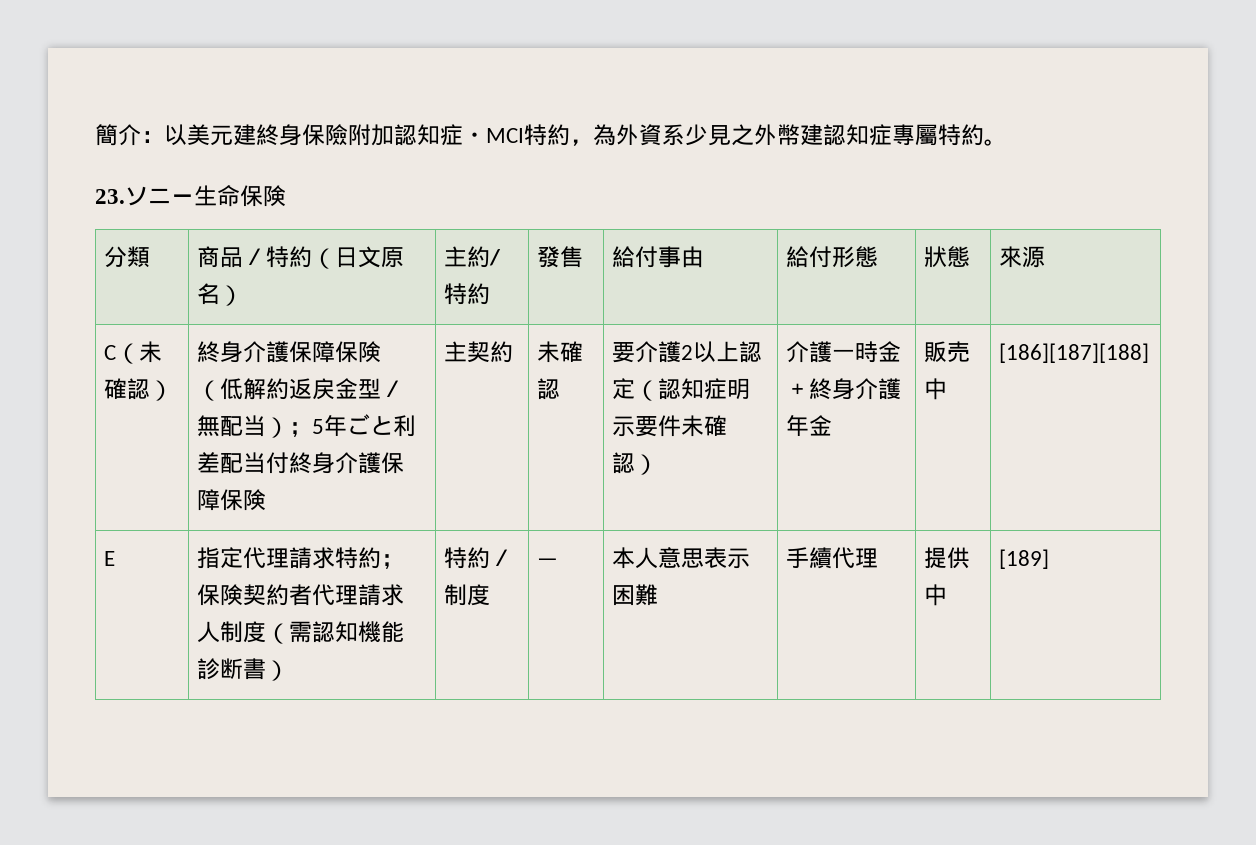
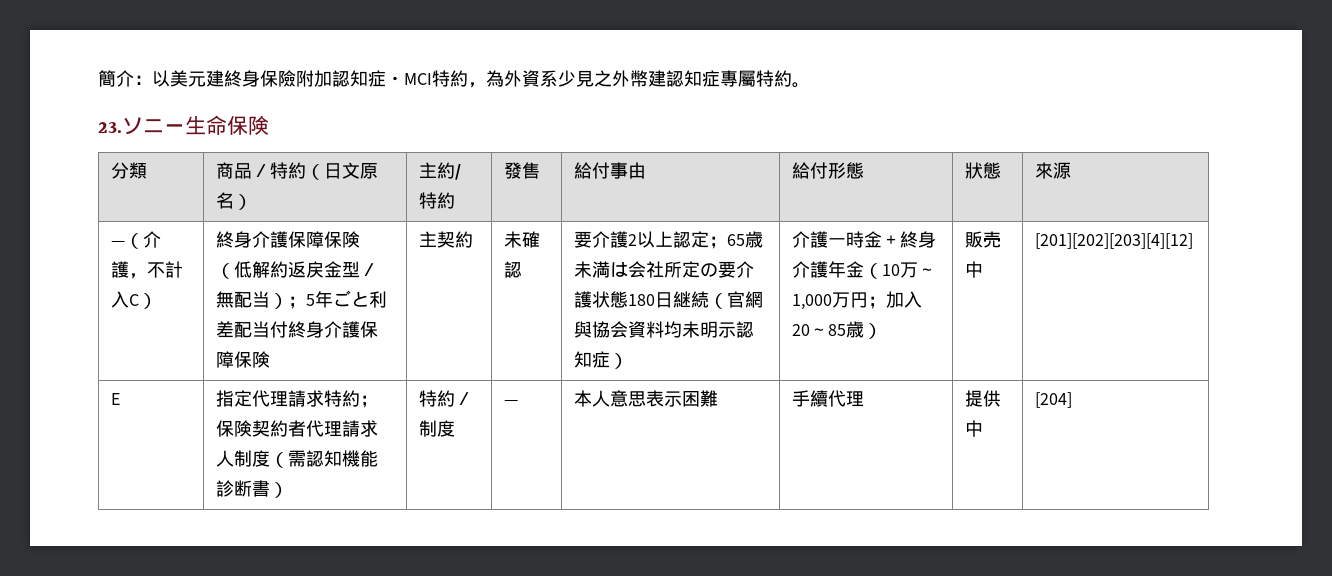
- C（未確認）
+ —（介護，不計入C）
- 要介護2以上認定（認知症明示要件未確認）
+ 要介護2以上認定；65歳未満は会社所定の要介護状態180日継続（官網與協会資料均未明示認知症）
- 介護一時金＋終身介護年金
+ 介護一時金＋終身介護年金（10万～1,000万円；加入20～85歳）
- [186][187][188]
+ [201][202][203][4][12]
- E | 指定代理請求特約；保険契約者代理請求人制度（需認知機能診断書） | 特約／制度 | — | 本人意思表示困難 | 手續代理 | 提供中 | [189]
+ E | 指定代理請求特約；保険契約者代理請求人制度（需認知機能診断書） | 特約／制度 | — | 本人意思表示困難 | 手續代理 | 提供中 | [204]

